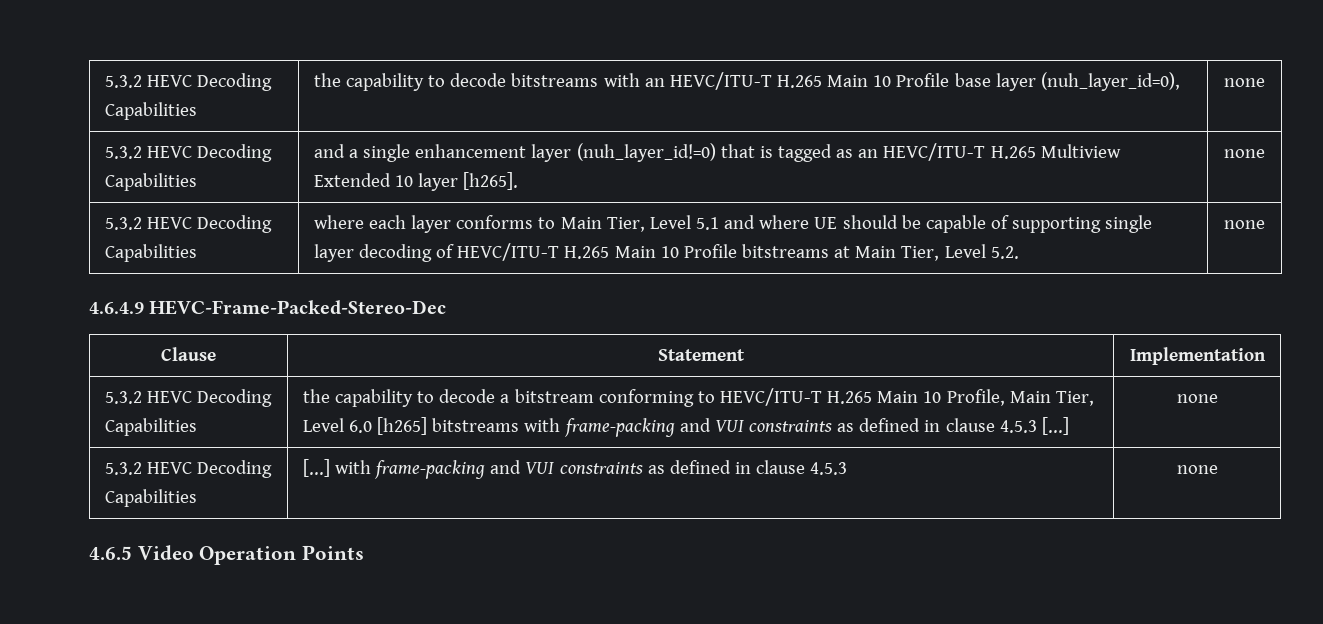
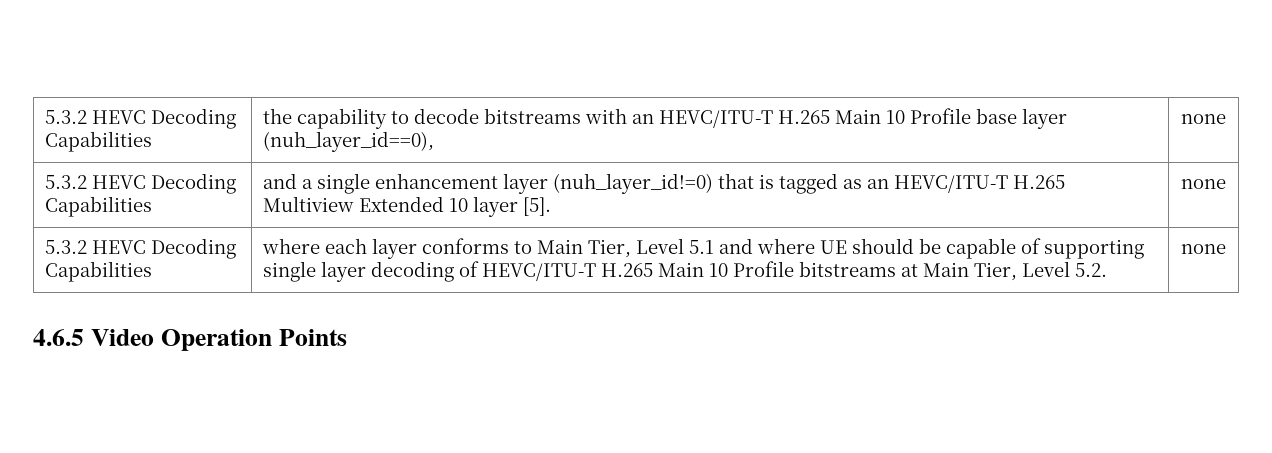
- 5.3.2 HEVC Decoding Capabilities | the capability to decode bitstreams with an HEVC/ITU-T H.265 Main 10 Profile base layer (nuh_layer_id=0), | none
+ 5.3.2 HEVC Decoding Capabilities | the capability to decode bitstreams with an HEVC/ITU-T H.265 Main 10 Profile base layer (nuh_layer_id==0), | none
- 5.3.2 HEVC Decoding Capabilities | and a single enhancement layer (nuh_layer_id!=0) that is tagged as an HEVC/ITU-T H.265 Multiview Extended 10 layer [h265]. | none
+ 5.3.2 HEVC Decoding Capabilities | and a single enhancement layer (nuh_layer_id!=0) that is tagged as an HEVC/ITU-T H.265 Multiview Extended 10 layer [5]. | none
- 4.6.4.9 HEVC-Frame-Packed-Stereo-Dec
- Clause | Statement | Implementation
- 5.3.2 HEVC Decoding Capabilities | the capability to decode a bitstream conforming to HEVC/ITU-T H.265 Main 10 Profile, Main Tier, Level 6.0 [h265] bitstreams with frame-packing and VUI constraints as defined in clause 4.5.3 [...] | none
- 5.3.2 HEVC Decoding Capabilities | [...] with frame-packing and VUI constraints as defined in clause 4.5.3 | none

